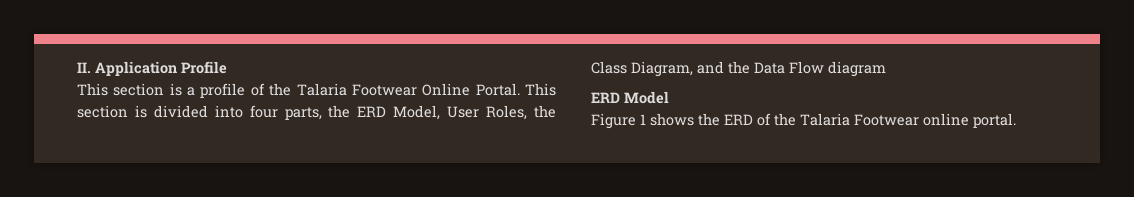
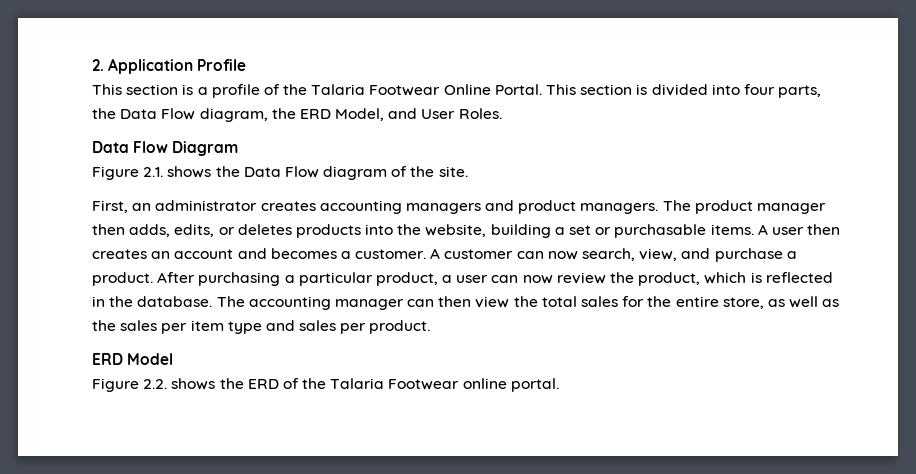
- II. Application Profile
+ 2. Application Profile
- This section is divided into four parts, the ERD Model, User Roles, the Class Diagram, and the Data Flow diagram
+ This section is divided into four parts, the Data Flow diagram, the ERD Model, and User Roles.
+ Data Flow Diagram
+ Figure 2.1. shows the Data Flow diagram of the site.
+ First, an administrator creates accounting managers and product managers. The product manager then adds, edits, or deletes products into the website, building a set or purchasable items. A user then creates an account and becomes a customer. A customer can now search, view, and purchase a product. After purchasing a particular product, a user can now review the product, which is reflected in the database. The accounting manager can then view the total sales for the entire store, as well as the sales per item type and sales per product.
- Figure 1 shows the ERD of the Talaria Footwear online portal.
+ Figure 2.2. shows the ERD of the Talaria Footwear online portal.

